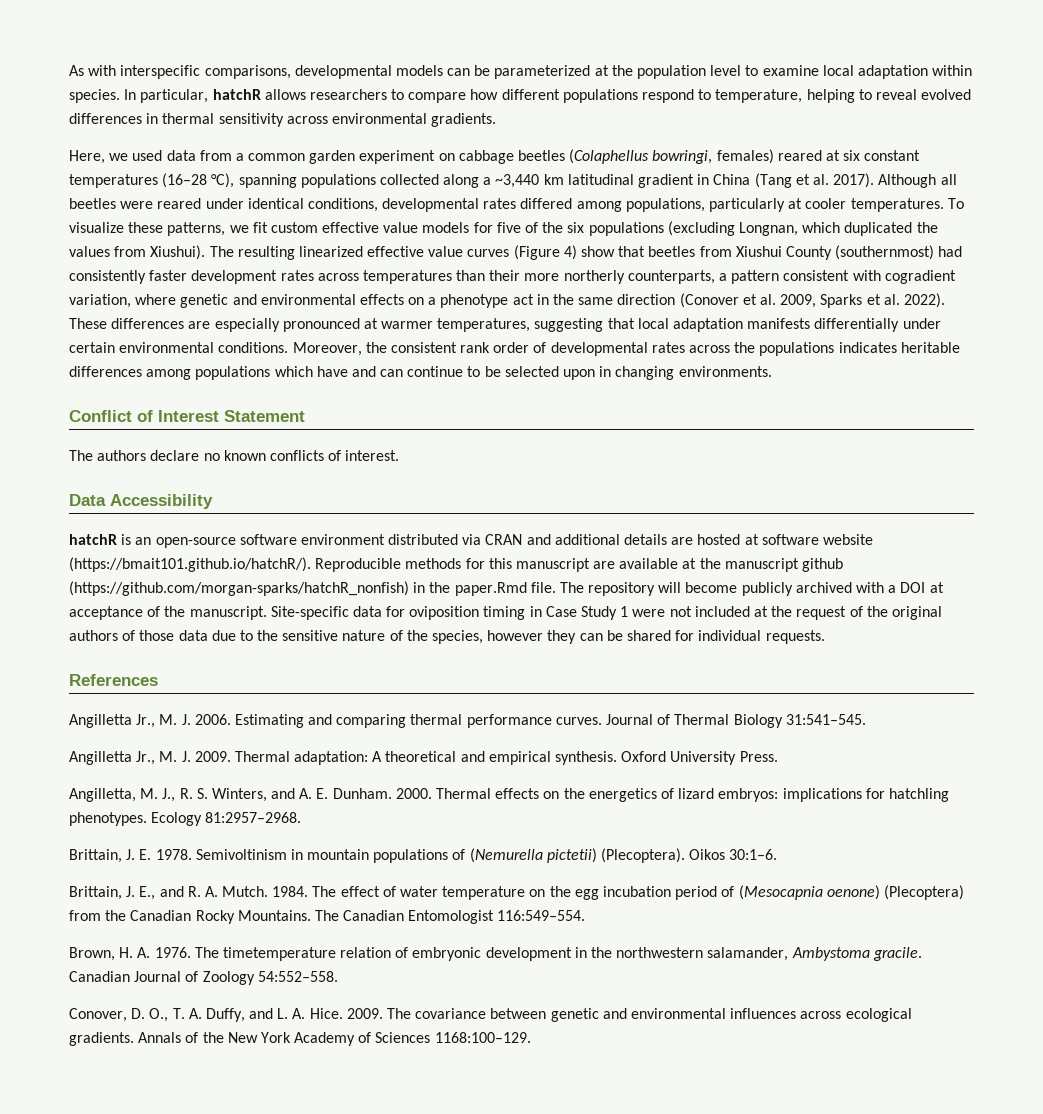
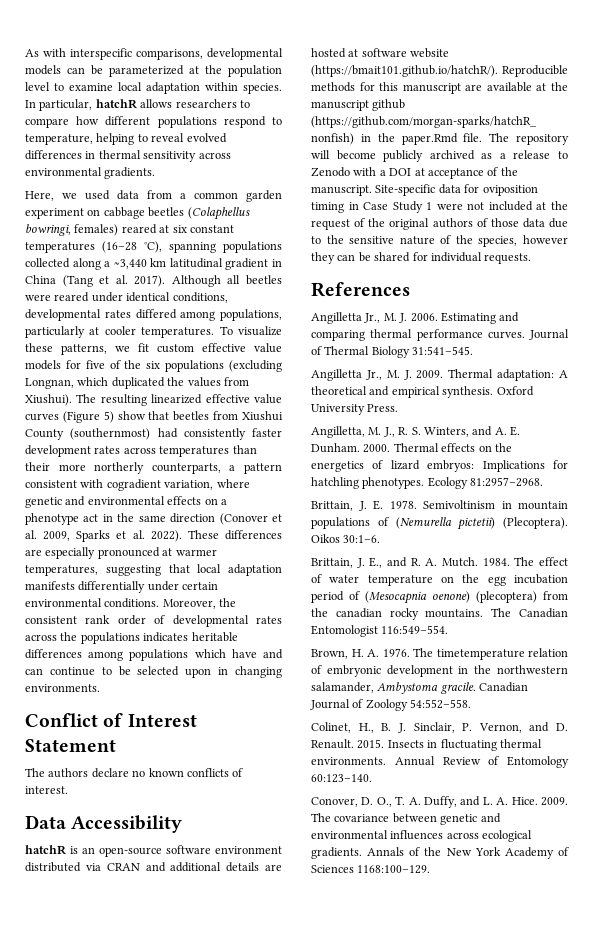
- The resulting linearized effective value curves (Figure 4) show that beetles from Xiushui County (southernmost) had consistently faster development rates across temperatures than their more northerly counterparts, a pattern consistent with cogradient variation, where genetic and environmental effects on a phenotype act in the same direction (Conover et al. 2009, Sparks et al. 2022).
+ The resulting linearized effective value curves (Figure 5) show that beetles from Xiushui County (southernmost) had consistently faster development rates across temperatures than their more northerly counterparts, a pattern consistent with cogradient variation, where genetic and environmental effects on a phenotype act in the same direction (Conover et al. 2009, Sparks et al. 2022).
- The repository will become publicly archived with a DOI at acceptance of the manuscript.
+ The repository will become publicly archived as a release to Zenodo with a DOI at acceptance of the manuscript.
- Thermal effects on the energetics of lizard embryos: implications for hatchling phenotypes.
+ Thermal effects on the energetics of lizard embryos: Implications for hatchling phenotypes.
- The effect of water temperature on the egg incubation period of (Mesocapnia oenone) (Plecoptera) from the Canadian Rocky Mountains.
+ The effect of water temperature on the egg incubation period of (Mesocapnia oenone) (plecoptera) from the canadian rocky mountains.
+ Colinet, H., B. J. Sinclair, P. Vernon, and D. Renault. 2015. Insects in fluctuating thermal environments. Annual Review of Entomology 60:123–140.

